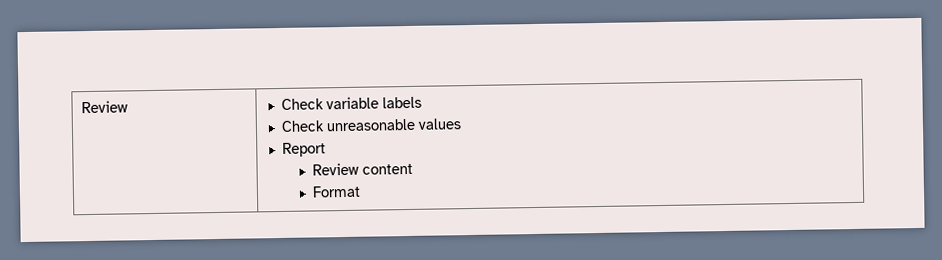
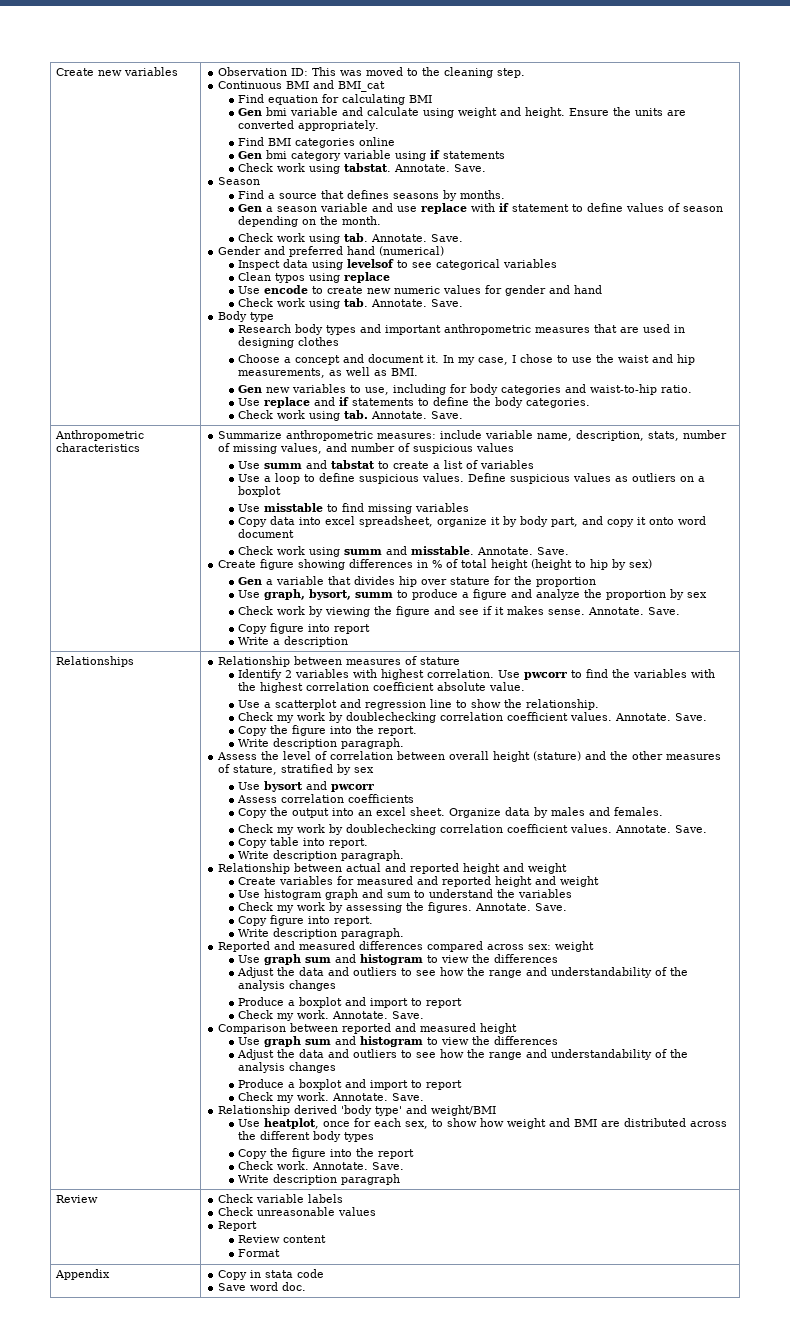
+ Create new variables | Observation ID: This was moved to the cleaning step.
+ Continuous BMI and BMI_cat
+ Find equation for calculating BMI
+ Gen bmi variable and calculate using weight and height. Ensure the units are converted appropriately.
+ Find BMI categories online
+ Gen bmi category variable using if statements
+ Check work using tabstat. Annotate. Save.
+ Season
+ Find a source that defines seasons by months.
+ Gen a season variable and use replace with if statement to define values of season depending on the month.
+ Check work using tab. Annotate. Save.
+ Gender and preferred hand (numerical)
+ Inspect data using levelsof to see categorical variables
+ Clean typos using replace
+ Use encode to create new numeric values for gender and hand
+ Check work using tab. Annotate. Save.
+ Body type
+ Research body types and important anthropometric measures that are used in designing clothes
+ Choose a concept and document it. In my case, I chose to use the waist and hip measurements, as well as BMI.
+ Gen new variables to use, including for body categories and waist-to-hip ratio.
+ Use replace and if statements to define the body categories.
+ Check work using tab. Annotate. Save.
+ Anthropometric characteristics | Summarize anthropometric measures: include variable name, description, stats, number of missing values, and number of suspicious values
+ Use summ and tabstat to create a list of variables
+ Use a loop to define suspicious values. Define suspicious values as outliers on a boxplot
+ Use misstable to find missing variables
+ Copy data into excel spreadsheet, organize it by body part, and copy it onto word document
+ Check work using summ and misstable. Annotate. Save.
+ Create figure showing differences in % of total height (height to hip by sex)
+ Gen a variable that divides hip over stature for the proportion
+ Use graph, bysort, summ to produce a figure and analyze the proportion by sex
+ Check work by viewing the figure and see if it makes sense. Annotate. Save.
+ Copy figure into report
+ Write a description
+ Relationships | Relationship between measures of stature
+ Identify 2 variables with highest correlation. Use pwcorr to find the variables with the highest correlation coefficient absolute value.
+ Use a scatterplot and regression line to show the relationship.
+ Check my work by doublechecking correlation coefficient values. Annotate. Save.
+ Copy the figure into the report.
+ Write description paragraph.
+ Assess the level of correlation between overall height (stature) and the other measures of stature, stratified by sex
+ Use bysort and pwcorr
+ Assess correlation coefficients
+ Copy the output into an excel sheet. Organize data by males and females.
+ Check my work by doublechecking correlation coefficient values. Annotate. Save.
+ Copy table into report.
+ Write description paragraph.
+ Relationship between actual and reported height and weight
+ Create variables for measured and reported height and weight
+ Use histogram graph and sum to understand the variables
+ Check my work by assessing the figures. Annotate. Save.
+ Copy figure into report.
+ Write description paragraph.
+ Reported and measured differences compared across sex: weight
+ Use graph sum and histogram to view the differences
+ Adjust the data and outliers to see how the range and understandability of the analysis changes
+ Produce a boxplot and import to report
+ Check my work. Annotate. Save.
+ Comparison between reported and measured height
+ Use graph sum and histogram to view the differences
+ Adjust the data and outliers to see how the range and understandability of the analysis changes
+ Produce a boxplot and import to report
+ Check my work. Annotate. Save.
+ Relationship derived 'body type' and weight/BMI
+ Use heatplot, once for each sex, to show how weight and BMI are distributed across the different body types
+ Copy the figure into the report
+ Check work. Annotate. Save.
+ Write description paragraph
+ Appendix | Copy in stata code
+ Save word doc.

